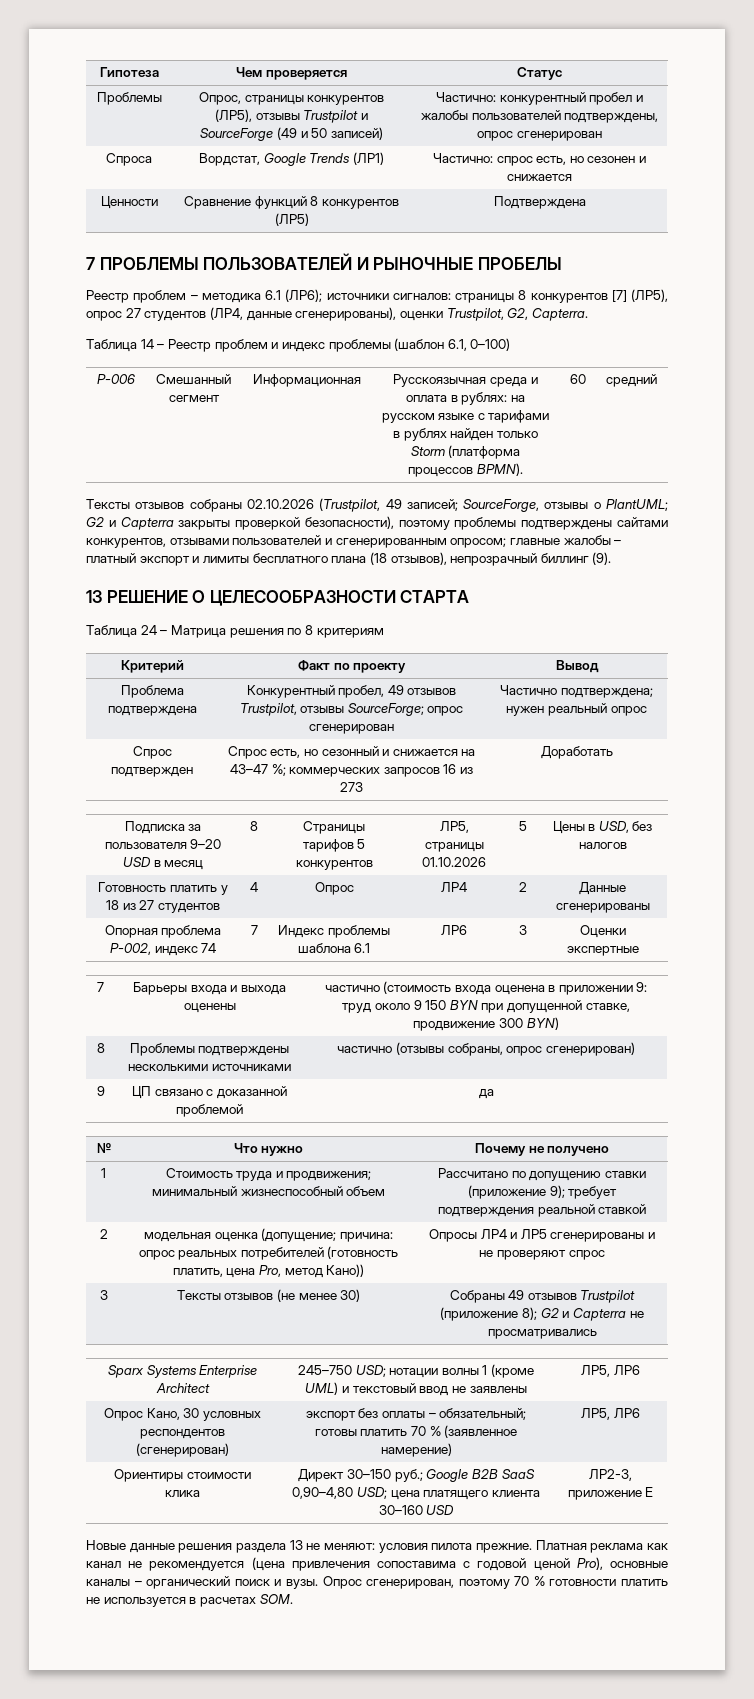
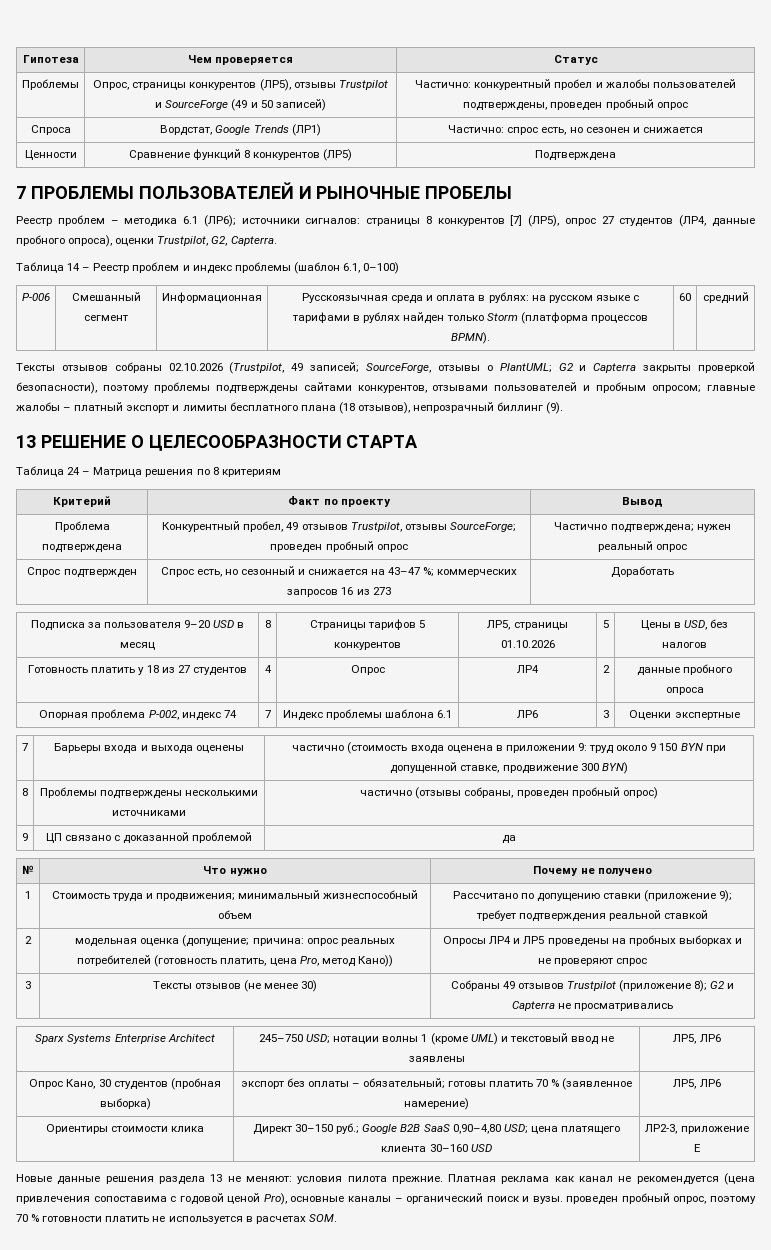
- Проблемы | Опрос, страницы конкурентов (ЛР5), отзывы Trustpilot и SourceForge (49 и 50 записей) | Частично: конкурентный пробел и жалобы пользователей подтверждены, опрос сгенерирован
+ Проблемы | Опрос, страницы конкурентов (ЛР5), отзывы Trustpilot и SourceForge (49 и 50 записей) | Частично: конкурентный пробел и жалобы пользователей подтверждены, проведен пробный опрос
- Реестр проблем – методика 6.1 (ЛР6); источники сигналов: страницы 8 конкурентов [7] (ЛР5), опрос 27 студентов (ЛР4, данные сгенерированы), оценки Trustpilot, G2, Capterra.
+ Реестр проблем – методика 6.1 (ЛР6); источники сигналов: страницы 8 конкурентов [7] (ЛР5), опрос 27 студентов (ЛР4, данные пробного опроса), оценки Trustpilot, G2, Capterra.
- Тексты отзывов собраны 02.10.2026 (Trustpilot, 49 записей; SourceForge, отзывы о PlantUML; G2 и Capterra закрыты проверкой безопасности), поэтому проблемы подтверждены сайтами конкурентов, отзывами пользователей и сгенерированным опросом; главные жалобы – платный экспорт и лимиты бесплатного плана (18 отзывов), непрозрачный биллинг (9).
+ Тексты отзывов собраны 02.10.2026 (Trustpilot, 49 записей; SourceForge, отзывы о PlantUML; G2 и Capterra закрыты проверкой безопасности), поэтому проблемы подтверждены сайтами конкурентов, отзывами пользователей и пробным опросом; главные жалобы – платный экспорт и лимиты бесплатного плана (18 отзывов), непрозрачный биллинг (9).
- Проблема подтверждена | Конкурентный пробел, 49 отзывов Trustpilot, отзывы SourceForge; опрос сгенерирован | Частично подтверждена; нужен реальный опрос
+ Проблема подтверждена | Конкурентный пробел, 49 отзывов Trustpilot, отзывы SourceForge; проведен пробный опрос | Частично подтверждена; нужен реальный опрос
- Готовность платить у 18 из 27 студентов | 4 | Опрос | ЛР4 | 2 | Данные сгенерированы
+ Готовность платить у 18 из 27 студентов | 4 | Опрос | ЛР4 | 2 | данные пробного опроса
- 8 | Проблемы подтверждены несколькими источниками | частично (отзывы собраны, опрос сгенерирован)
+ 8 | Проблемы подтверждены несколькими источниками | частично (отзывы собраны, проведен пробный опрос)
- 2 | модельная оценка (допущение; причина: опрос реальных потребителей (готовность платить, цена Pro, метод Кано)) | Опросы ЛР4 и ЛР5 сгенерированы и не проверяют спрос
+ 2 | модельная оценка (допущение; причина: опрос реальных потребителей (готовность платить, цена Pro, метод Кано)) | Опросы ЛР4 и ЛР5 проведены на пробных выборках и не проверяют спрос
- Опрос Кано, 30 условных респондентов (сгенерирован) | экспорт без оплаты – обязательный; готовы платить 70 % (заявленное намерение) | ЛР5, ЛР6
+ Опрос Кано, 30 студентов (пробная выборка) | экспорт без оплаты – обязательный; готовы платить 70 % (заявленное намерение) | ЛР5, ЛР6
- Платная реклама как канал не рекомендуется (цена привлечения сопоставима с годовой ценой Pro), основные каналы – органический поиск и вузы. Опрос сгенерирован, поэтому 70 % готовности платить не используется в расчетах SOM.
+ Платная реклама как канал не рекомендуется (цена привлечения сопоставима с годовой ценой Pro), основные каналы – органический поиск и вузы. проведен пробный опрос, поэтому 70 % готовности платить не используется в расчетах SOM.

